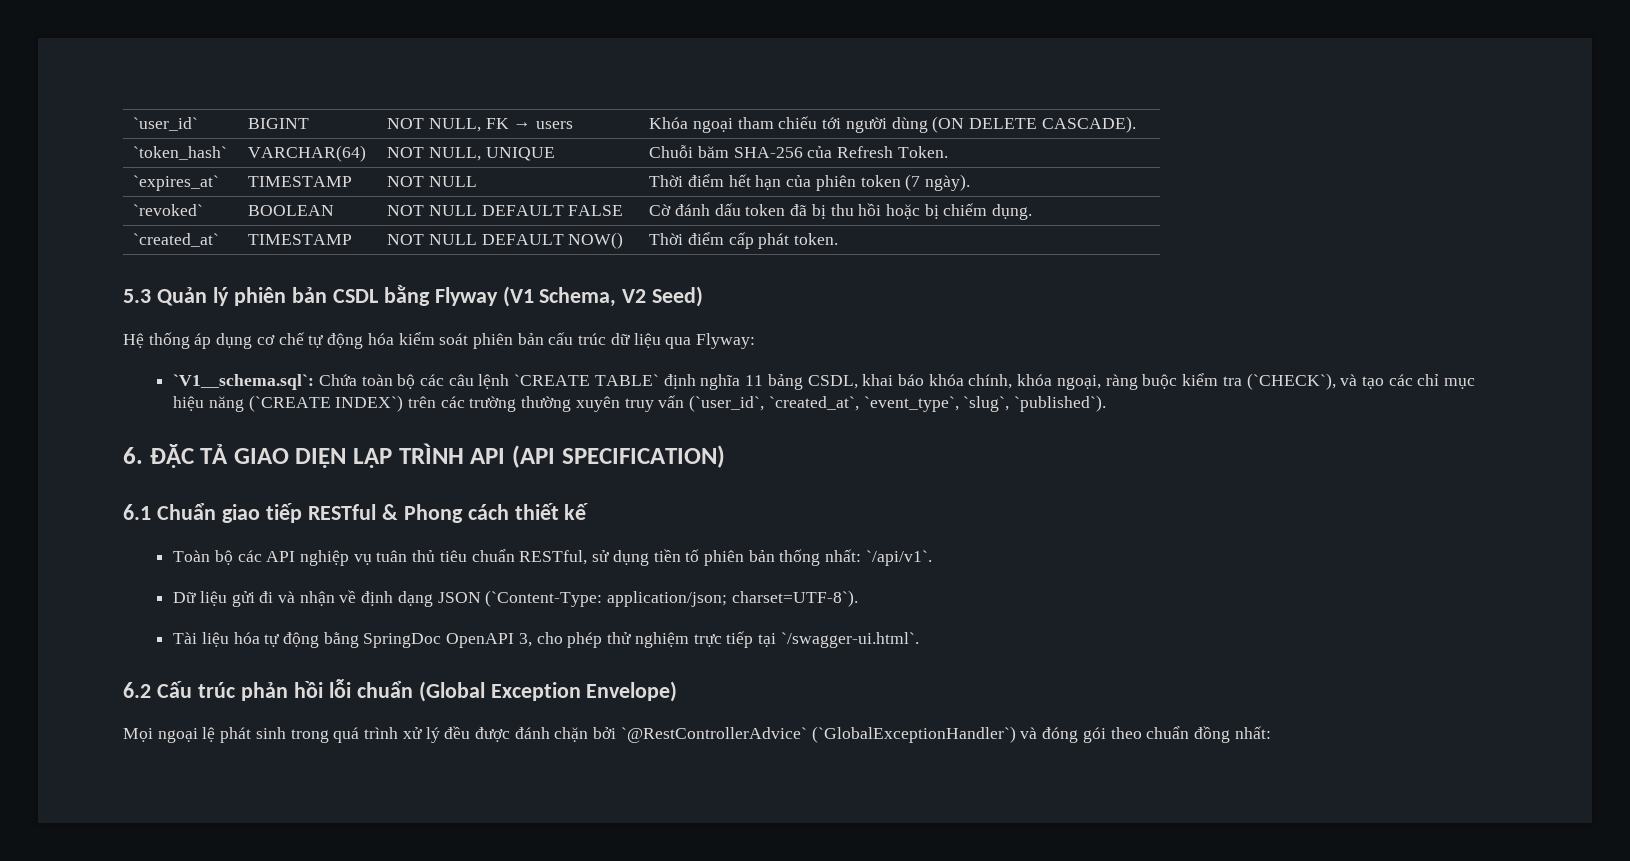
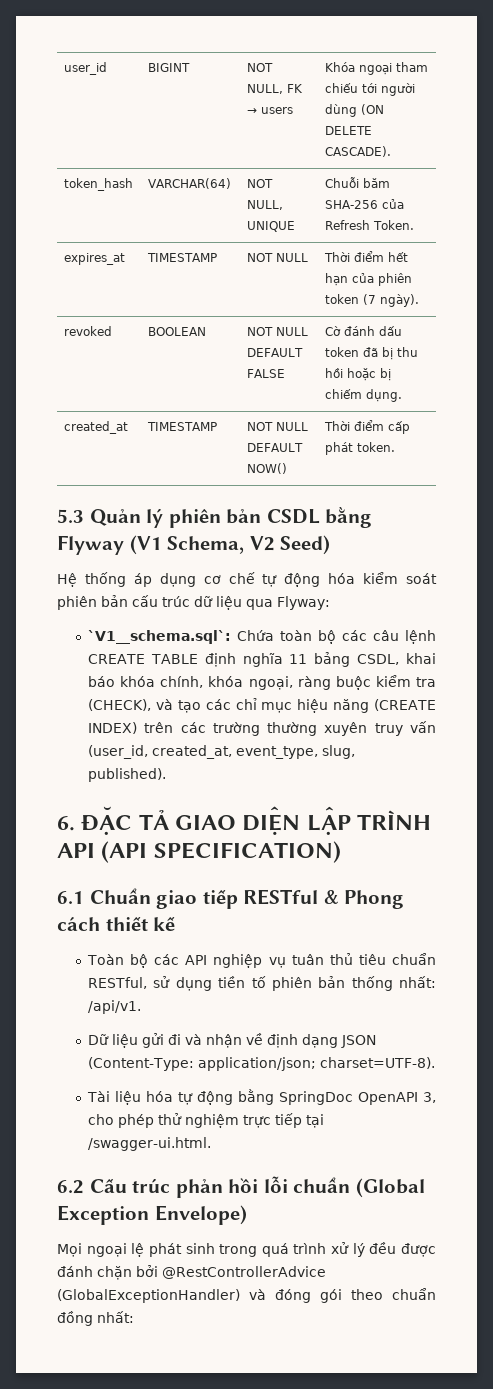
- `user_id` | BIGINT | NOT NULL, FK → users | Khóa ngoại tham chiếu tới người dùng (ON DELETE CASCADE).
+ user_id | BIGINT | NOT NULL, FK → users | Khóa ngoại tham chiếu tới người dùng (ON DELETE CASCADE).
- `token_hash` | VARCHAR(64) | NOT NULL, UNIQUE | Chuỗi băm SHA-256 của Refresh Token.
+ token_hash | VARCHAR(64) | NOT NULL, UNIQUE | Chuỗi băm SHA-256 của Refresh Token.
- `expires_at` | TIMESTAMP | NOT NULL | Thời điểm hết hạn của phiên token (7 ngày).
+ expires_at | TIMESTAMP | NOT NULL | Thời điểm hết hạn của phiên token (7 ngày).
- `revoked` | BOOLEAN | NOT NULL DEFAULT FALSE | Cờ đánh dấu token đã bị thu hồi hoặc bị chiếm dụng.
+ revoked | BOOLEAN | NOT NULL DEFAULT FALSE | Cờ đánh dấu token đã bị thu hồi hoặc bị chiếm dụng.
- `created_at` | TIMESTAMP | NOT NULL DEFAULT NOW() | Thời điểm cấp phát token.
+ created_at | TIMESTAMP | NOT NULL DEFAULT NOW() | Thời điểm cấp phát token.
- `V1__schema.sql`: Chứa toàn bộ các câu lệnh `CREATE TABLE` định nghĩa 11 bảng CSDL, khai báo khóa chính, khóa ngoại, ràng buộc kiểm tra (`CHECK`), và tạo các chỉ mục hiệu năng (`CREATE INDEX`) trên các trường thường xuyên truy vấn (`user_id`, `created_at`, `event_type`, `slug`, `published`).
+ `V1__schema.sql`: Chứa toàn bộ các câu lệnh CREATE TABLE định nghĩa 11 bảng CSDL, khai báo khóa chính, khóa ngoại, ràng buộc kiểm tra (CHECK), và tạo các chỉ mục hiệu năng (CREATE INDEX) trên các trường thường xuyên truy vấn (user_id, created_at, event_type, slug, published).
- Toàn bộ các API nghiệp vụ tuân thủ tiêu chuẩn RESTful, sử dụng tiền tố phiên bản thống nhất: `/api/v1`.
+ Toàn bộ các API nghiệp vụ tuân thủ tiêu chuẩn RESTful, sử dụng tiền tố phiên bản thống nhất: /api/v1.
- Dữ liệu gửi đi và nhận về định dạng JSON (`Content-Type: application/json; charset=UTF-8`).
+ Dữ liệu gửi đi và nhận về định dạng JSON (Content-Type: application/json; charset=UTF-8).
- Tài liệu hóa tự động bằng SpringDoc OpenAPI 3, cho phép thử nghiệm trực tiếp tại `/swagger-ui.html`.
+ Tài liệu hóa tự động bằng SpringDoc OpenAPI 3, cho phép thử nghiệm trực tiếp tại /swagger-ui.html.
- Mọi ngoại lệ phát sinh trong quá trình xử lý đều được đánh chặn bởi `@RestControllerAdvice` (`GlobalExceptionHandler`) và đóng gói theo chuẩn đồng nhất:
+ Mọi ngoại lệ phát sinh trong quá trình xử lý đều được đánh chặn bởi @RestControllerAdvice (GlobalExceptionHandler) và đóng gói theo chuẩn đồng nhất:

